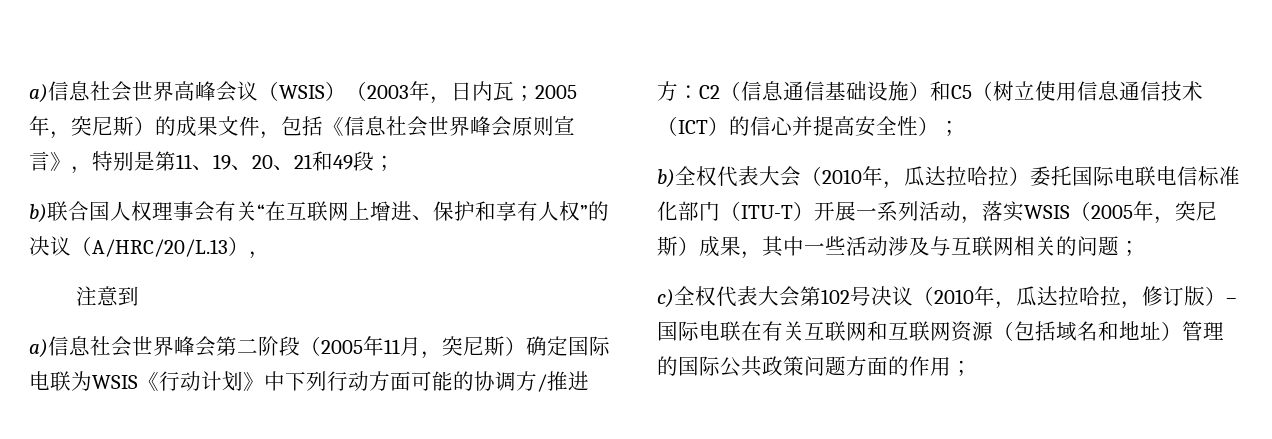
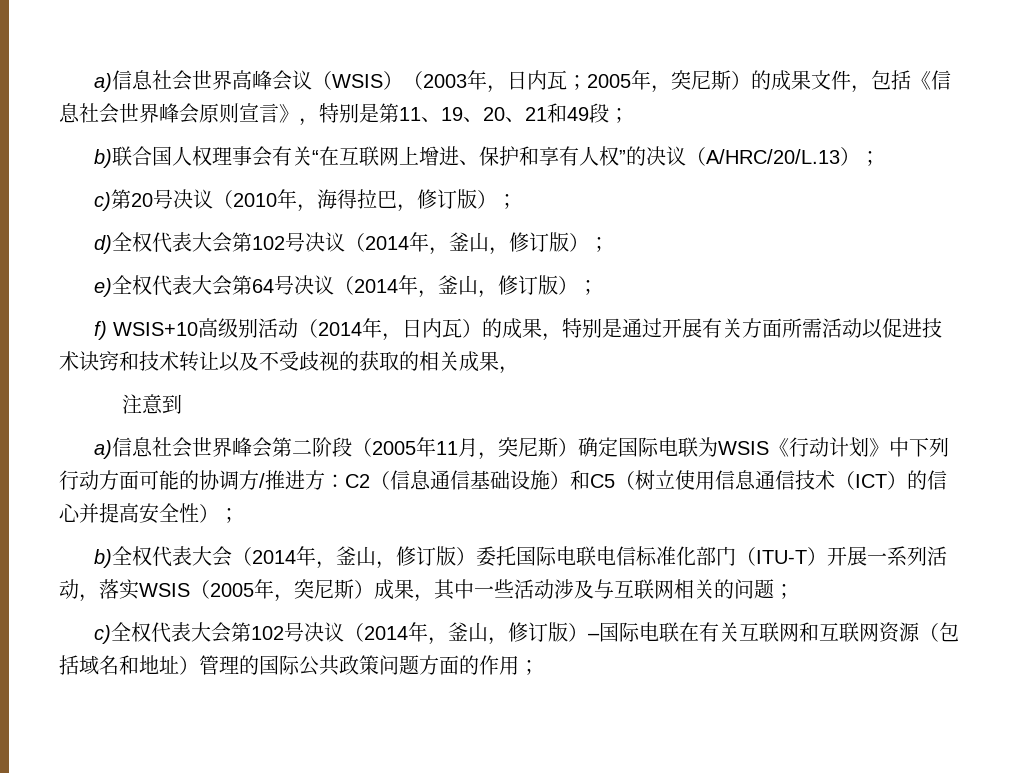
- b)联合国人权理事会有关“在互联网上增进、保护和享有人权”的决议（A/HRC/20/L.13），
+ b)联合国人权理事会有关“在互联网上增进、保护和享有人权”的决议（A/HRC/20/L.13）；
+ c)第20号决议（2010年，海得拉巴，修订版）；
+ d)全权代表大会第102号决议（2014年，釜山，修订版）；
+ e)全权代表大会第64号决议（2014年，釜山，修订版）；
+ f) WSIS+10高级别活动（2014年，日内瓦）的成果，特别是通过开展有关方面所需活动以促进技术诀窍和技术转让以及不受歧视的获取的相关成果，
- b)全权代表大会（2010年，瓜达拉哈拉）委托国际电联电信标准化部门（ITU-T）开展一系列活动，落实WSIS（2005年，突尼斯）成果，其中一些活动涉及与互联网相关的问题；
+ b)全权代表大会（2014年，釜山，修订版）委托国际电联电信标准化部门（ITU-T）开展一系列活动，落实WSIS（2005年，突尼斯）成果，其中一些活动涉及与互联网相关的问题；
- c)全权代表大会第102号决议（2010年，瓜达拉哈拉，修订版）–国际电联在有关互联网和互联网资源（包括域名和地址）管理的国际公共政策问题方面的作用；
+ c)全权代表大会第102号决议（2014年，釜山，修订版）–国际电联在有关互联网和互联网资源（包括域名和地址）管理的国际公共政策问题方面的作用；

